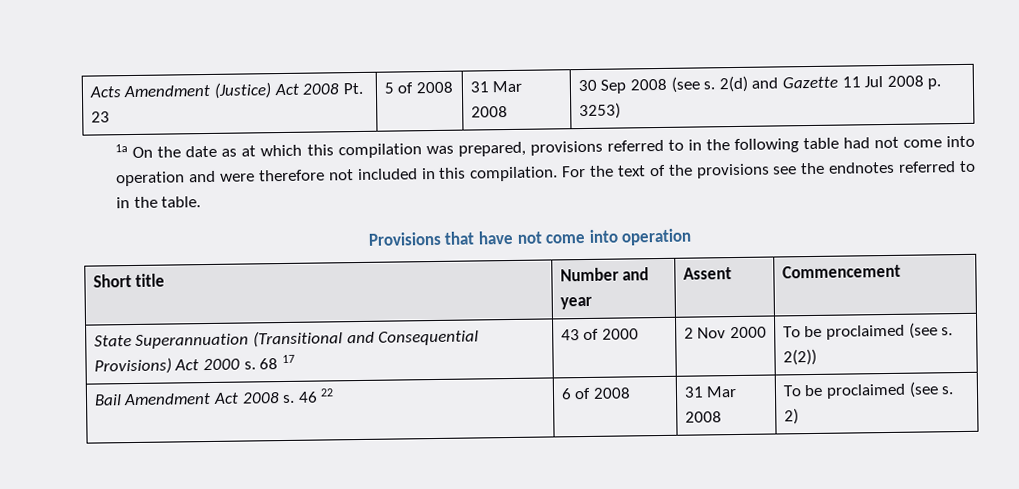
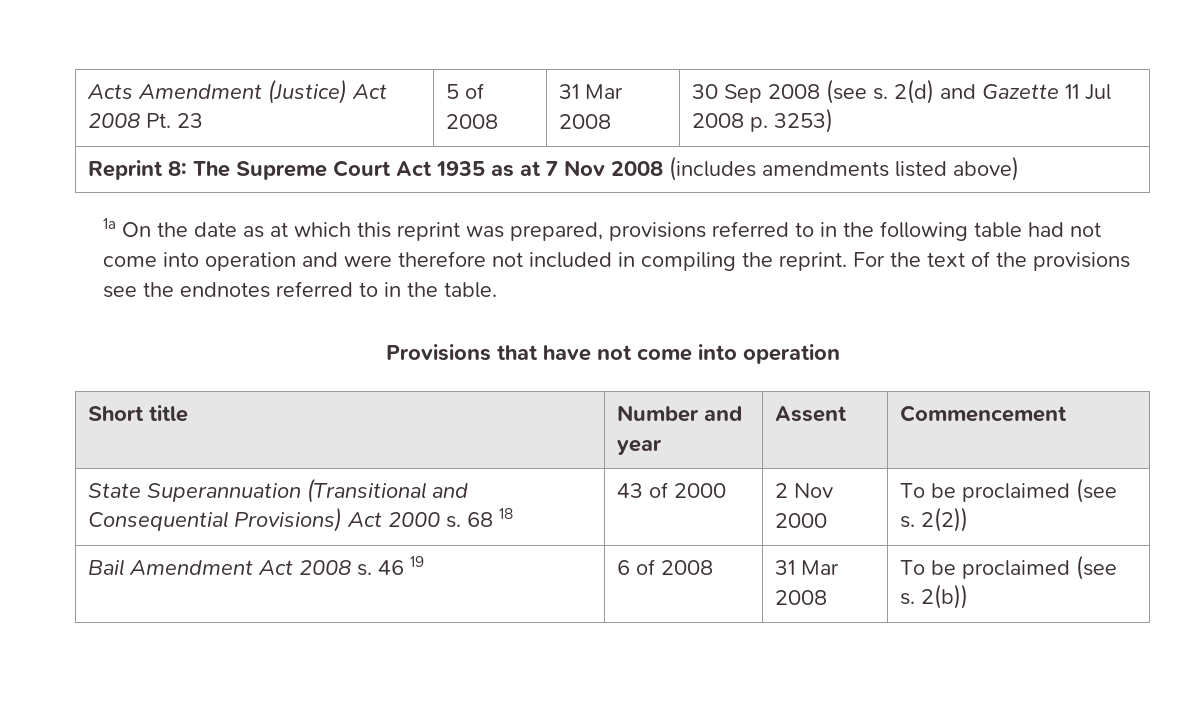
+ Reprint 8: The Supreme Court Act 1935 as at 7 Nov 2008 (includes amendments listed above)
- 1a On the date as at which this compilation was prepared, provisions referred to in the following table had not come into operation and were therefore not included in this compilation.
+ 1a On the date as at which this reprint was prepared, provisions referred to in the following table had not come into operation and were therefore not included in compiling the reprint.
- State Superannuation (Transitional and Consequential Provisions) Act 2000 s. 68 17 | 43 of 2000 | 2 Nov 2000 | To be proclaimed (see s. 2(2))
+ State Superannuation (Transitional and Consequential Provisions) Act 2000 s. 68 18 | 43 of 2000 | 2 Nov 2000 | To be proclaimed (see s. 2(2))
- Bail Amendment Act 2008 s. 46 22 | 6 of 2008 | 31 Mar 2008 | To be proclaimed (see s. 2)
+ Bail Amendment Act 2008 s. 46 19 | 6 of 2008 | 31 Mar 2008 | To be proclaimed (see s. 2(b))

